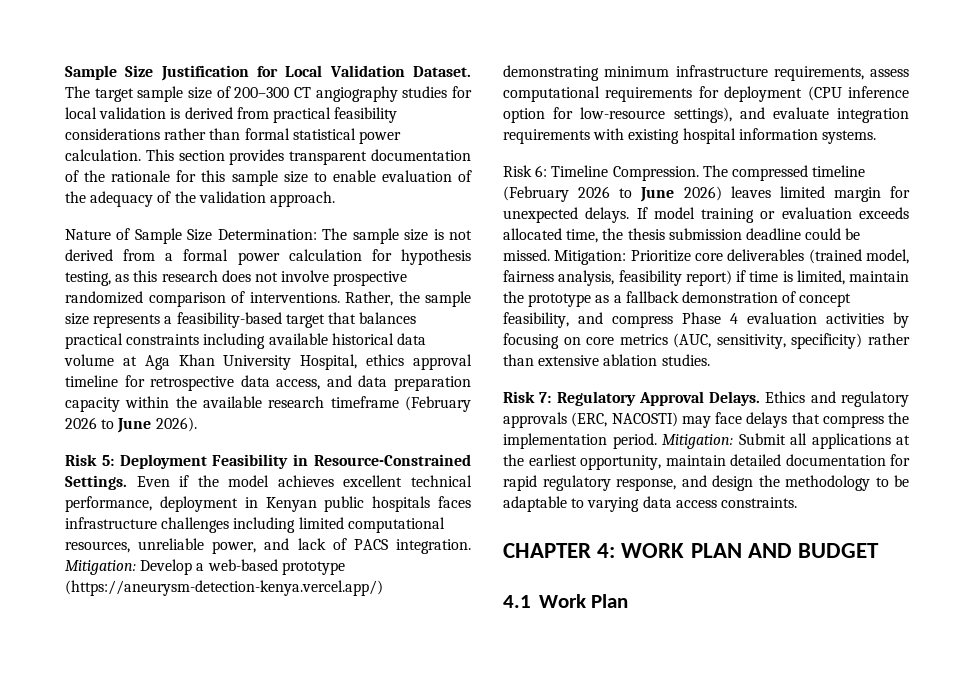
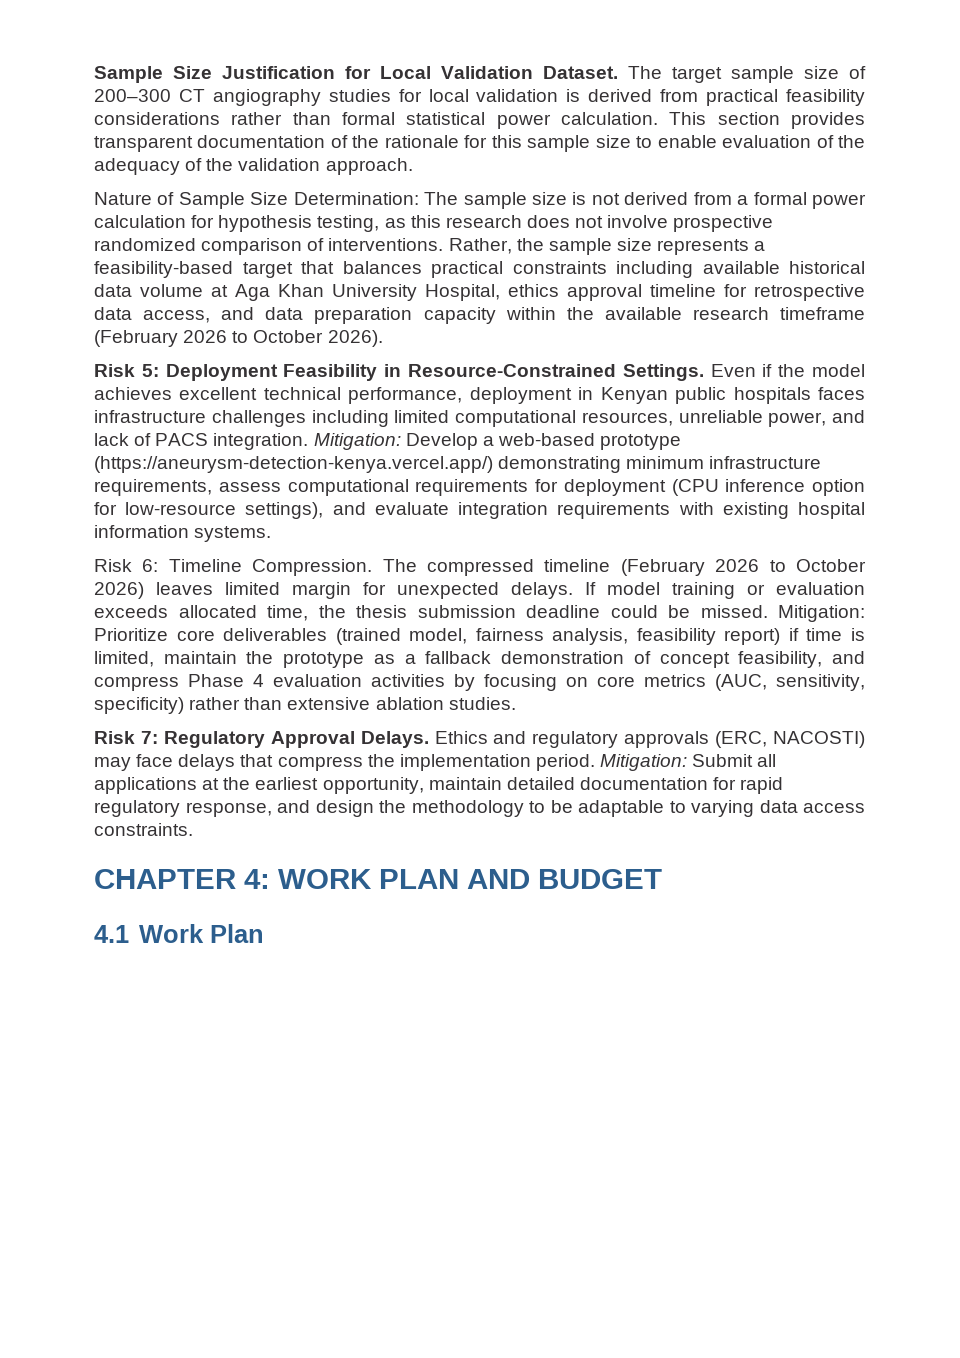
- Rather, the sample size represents a feasibility-based target that balances practical constraints including available historical data volume at Aga Khan University Hospital, ethics approval timeline for retrospective data access, and data preparation capacity within the available research timeframe (February 2026 to June 2026).
+ Rather, the sample size represents a feasibility-based target that balances practical constraints including available historical data volume at Aga Khan University Hospital, ethics approval timeline for retrospective data access, and data preparation capacity within the available research timeframe (February 2026 to October 2026).
- The compressed timeline (February 2026 to June 2026) leaves limited margin for unexpected delays.
+ The compressed timeline (February 2026 to October 2026) leaves limited margin for unexpected delays.

